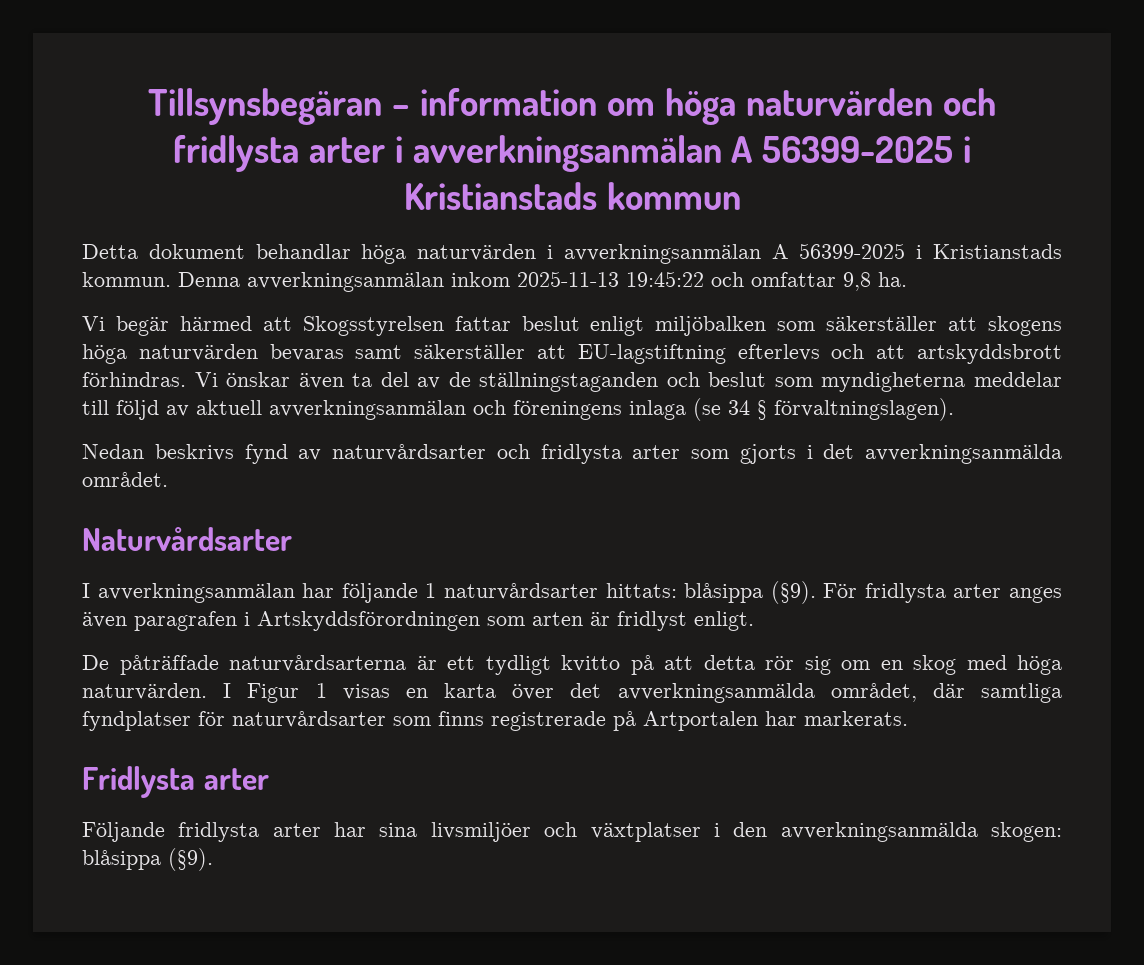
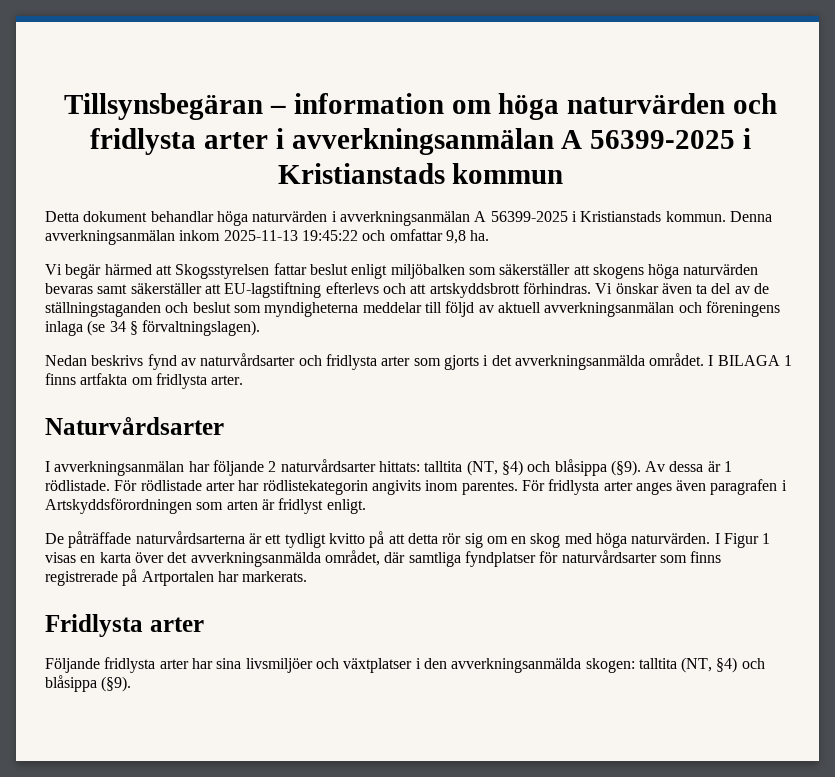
+ I BILAGA 1 finns artfakta om fridlysta arter.
- I avverkningsanmälan har följande 1 naturvårdsarter hittats: blåsippa (§9).
+ I avverkningsanmälan har följande 2 naturvårdsarter hittats: talltita (NT, §4) och blåsippa (§9). Av dessa är 1 rödlistade. För rödlistade arter har rödlistekategorin angivits inom parentes.
- Följande fridlysta arter har sina livsmiljöer och växtplatser i den avverkningsanmälda skogen: blåsippa (§9).
+ Följande fridlysta arter har sina livsmiljöer och växtplatser i den avverkningsanmälda skogen: talltita (NT, §4) och blåsippa (§9).

